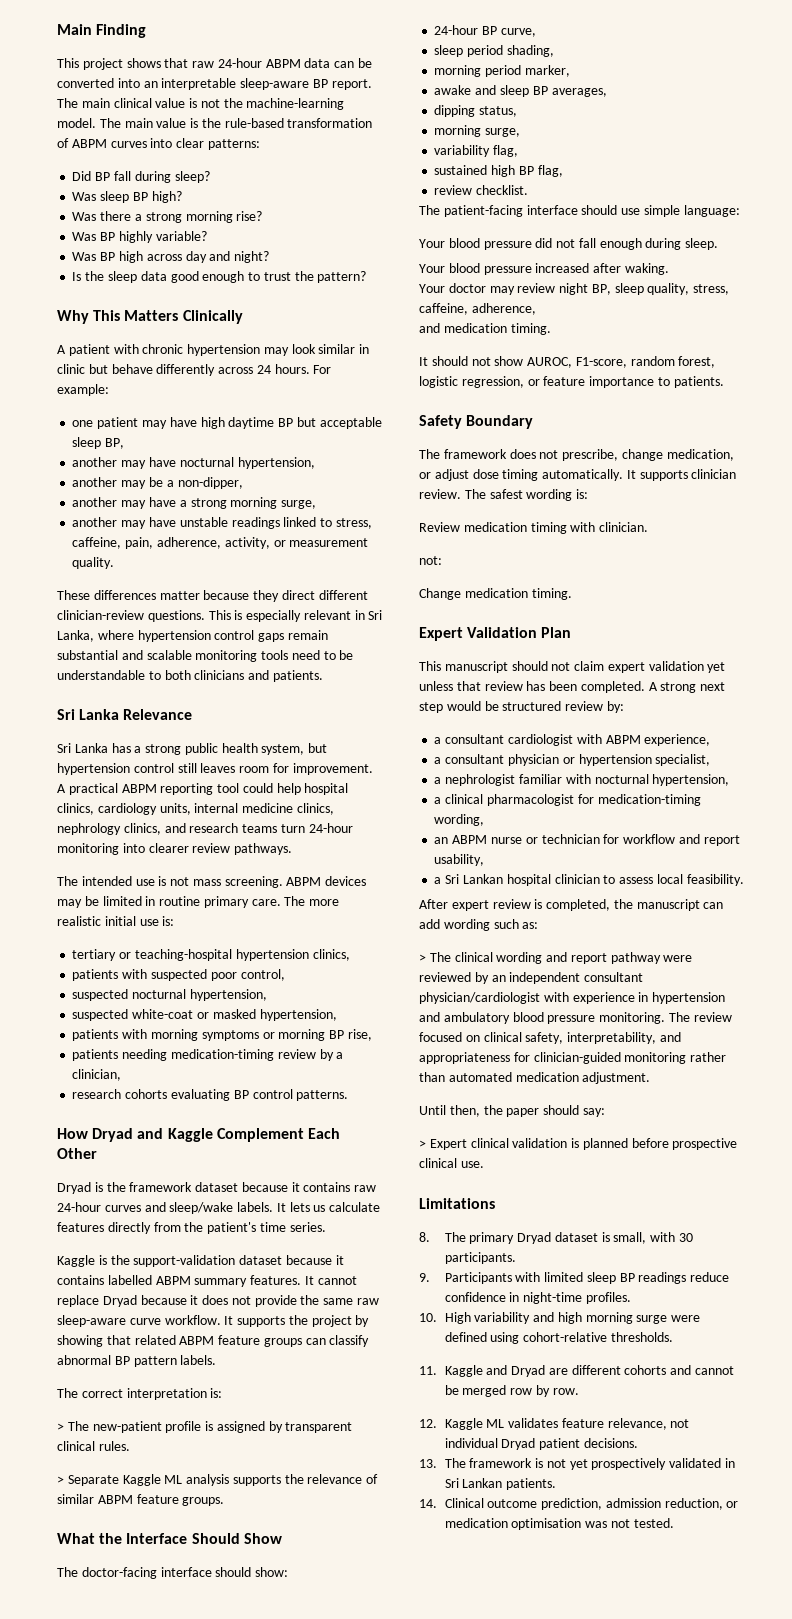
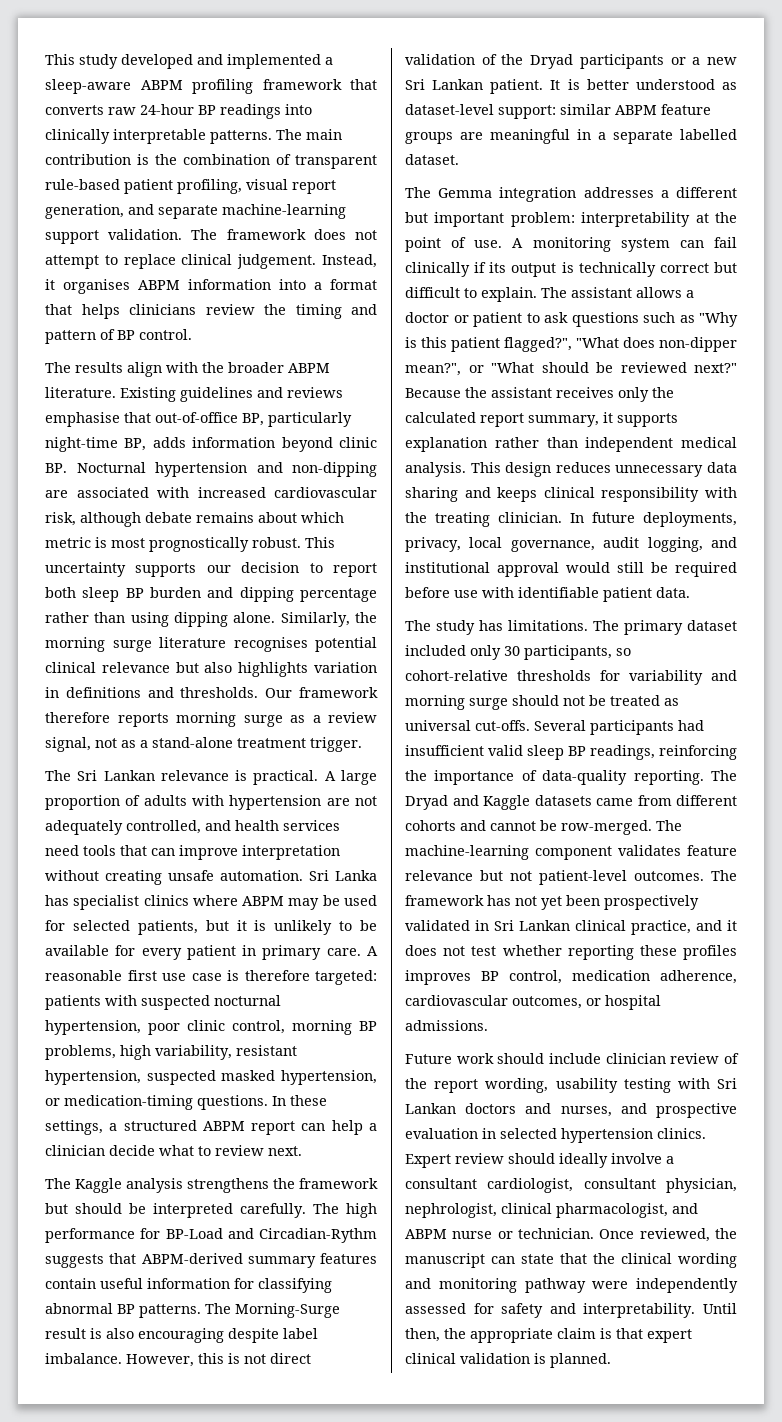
- Main Finding
- This project shows that raw 24-hour ABPM data can be converted into an interpretable sleep-aware BP report. The main clinical value is not the machine-learning model. The main value is the rule-based transformation of ABPM curves into clear patterns:
- Did BP fall during sleep?
- Was sleep BP high?
- Was there a strong morning rise?
- Was BP highly variable?
- Was BP high across day and night?
- Is the sleep data good enough to trust the pattern?
- Why This Matters Clinically
- A patient with chronic hypertension may look similar in clinic but behave differently across 24 hours. For example:
- one patient may have high daytime BP but acceptable sleep BP,
- another may have nocturnal hypertension,
- another may be a non-dipper,
- another may have a strong morning surge,
- another may have unstable readings linked to stress, caffeine, pain, adherence, activity, or measurement quality.
- These differences matter because they direct different clinician-review questions. This is especially relevant in Sri Lanka, where hypertension control gaps remain substantial and scalable monitoring tools need to be understandable to both clinicians and patients.
- Sri Lanka Relevance
- Sri Lanka has a strong public health system, but hypertension control still leaves room for improvement. A practical ABPM reporting tool could help hospital clinics, cardiology units, internal medicine clinics, nephrology clinics, and research teams turn 24-hour monitoring into clearer review pathways.
- The intended use is not mass screening. ABPM devices may be limited in routine primary care. The more realistic initial use is:
- tertiary or teaching-hospital hypertension clinics,
- patients with suspected poor control,
- suspected nocturnal hypertension,
- suspected white-coat or masked hypertension,
- patients with morning symptoms or morning BP rise,
- patients needing medication-timing review by a clinician,
- research cohorts evaluating BP control patterns.
- How Dryad and Kaggle Complement Each Other
- Dryad is the framework dataset because it contains raw 24-hour curves and sleep/wake labels. It lets us calculate features directly from the patient's time series.
- Kaggle is the support-validation dataset because it contains labelled ABPM summary features. It cannot replace Dryad because it does not provide the same raw sleep-aware curve workflow. It supports the project by showing that related ABPM feature groups can classify abnormal BP pattern labels.
- The correct interpretation is:
- > The new-patient profile is assigned by transparent clinical rules.
- > Separate Kaggle ML analysis supports the relevance of similar ABPM feature groups.
- What the Interface Should Show
- The doctor-facing interface should show:
- 24-hour BP curve,
- sleep period shading,
- morning period marker,
- awake and sleep BP averages,
- dipping status,
- morning surge,
- variability flag,
- sustained high BP flag,
- review checklist.
- The patient-facing interface should use simple language:
- Your blood pressure did not fall enough during sleep.
- Your blood pressure increased after waking.
- Your doctor may review night BP, sleep quality, stress, caffeine, adherence,
- and medication timing.
- It should not show AUROC, F1-score, random forest, logistic regression, or feature importance to patients.
- Safety Boundary
- The framework does not prescribe, change medication, or adjust dose timing automatically. It supports clinician review. The safest wording is:
- Review medication timing with clinician.
- not:
- Change medication timing.
- Expert Validation Plan
- This manuscript should not claim expert validation yet unless that review has been completed. A strong next step would be structured review by:
- a consultant cardiologist with ABPM experience,
- a consultant physician or hypertension specialist,
- a nephrologist familiar with nocturnal hypertension,
- a clinical pharmacologist for medication-timing wording,
- an ABPM nurse or technician for workflow and report usability,
- a Sri Lankan hospital clinician to assess local feasibility.
- After expert review is completed, the manuscript can add wording such as:
- > The clinical wording and report pathway were reviewed by an independent consultant physician/cardiologist with experience in hypertension and ambulatory blood pressure monitoring. The review focused on clinical safety, interpretability, and appropriateness for clinician-guided monitoring rather than automated medication adjustment.
- Until then, the paper should say:
- > Expert clinical validation is planned before prospective clinical use.
- Limitations
- 8. The primary Dryad dataset is small, with 30 participants.
- 9. Participants with limited sleep BP readings reduce confidence in night-time profiles.
- 10. High variability and high morning surge were defined using cohort-relative thresholds.
- 11. Kaggle and Dryad are different cohorts and cannot be merged row by row.
- 12. Kaggle ML validates feature relevance, not individual Dryad patient decisions.
- 13. The framework is not yet prospectively validated in Sri Lankan patients.
- 14. Clinical outcome prediction, admission reduction, or medication optimisation was not tested.
+ This study developed and implemented a sleep-aware ABPM profiling framework that converts raw 24-hour BP readings into clinically interpretable patterns. The main contribution is the combination of transparent rule-based patient profiling, visual report generation, and separate machine-learning support validation. The framework does not attempt to replace clinical judgement. Instead, it organises ABPM information into a format that helps clinicians review the timing and pattern of BP control.
+ The results align with the broader ABPM literature. Existing guidelines and reviews emphasise that out-of-office BP, particularly night-time BP, adds information beyond clinic BP. Nocturnal hypertension and non-dipping are associated with increased cardiovascular risk, although debate remains about which metric is most prognostically robust. This uncertainty supports our decision to report both sleep BP burden and dipping percentage rather than using dipping alone. Similarly, the morning surge literature recognises potential clinical relevance but also highlights variation in definitions and thresholds. Our framework therefore reports morning surge as a review signal, not as a stand-alone treatment trigger.
+ The Sri Lankan relevance is practical. A large proportion of adults with hypertension are not adequately controlled, and health services need tools that can improve interpretation without creating unsafe automation. Sri Lanka has specialist clinics where ABPM may be used for selected patients, but it is unlikely to be available for every patient in primary care. A reasonable first use case is therefore targeted: patients with suspected nocturnal hypertension, poor clinic control, morning BP problems, high variability, resistant hypertension, suspected masked hypertension, or medication-timing questions. In these settings, a structured ABPM report can help a clinician decide what to review next.
+ The Kaggle analysis strengthens the framework but should be interpreted carefully. The high performance for BP-Load and Circadian-Rythm suggests that ABPM-derived summary features contain useful information for classifying abnormal BP patterns. The Morning-Surge result is also encouraging despite label imbalance. However, this is not direct validation of the Dryad participants or a new Sri Lankan patient. It is better understood as dataset-level support: similar ABPM feature groups are meaningful in a separate labelled dataset.
+ The Gemma integration addresses a different but important problem: interpretability at the point of use. A monitoring system can fail clinically if its output is technically correct but difficult to explain. The assistant allows a doctor or patient to ask questions such as "Why is this patient flagged?", "What does non-dipper mean?", or "What should be reviewed next?" Because the assistant receives only the calculated report summary, it supports explanation rather than independent medical analysis. This design reduces unnecessary data sharing and keeps clinical responsibility with the treating clinician. In future deployments, privacy, local governance, audit logging, and institutional approval would still be required before use with identifiable patient data.
+ The study has limitations. The primary dataset included only 30 participants, so cohort-relative thresholds for variability and morning surge should not be treated as universal cut-offs. Several participants had insufficient valid sleep BP readings, reinforcing the importance of data-quality reporting. The Dryad and Kaggle datasets came from different cohorts and cannot be row-merged. The machine-learning component validates feature relevance but not patient-level outcomes. The framework has not yet been prospectively validated in Sri Lankan clinical practice, and it does not test whether reporting these profiles improves BP control, medication adherence, cardiovascular outcomes, or hospital admissions.
+ Future work should include clinician review of the report wording, usability testing with Sri Lankan doctors and nurses, and prospective evaluation in selected hypertension clinics. Expert review should ideally involve a consultant cardiologist, consultant physician, nephrologist, clinical pharmacologist, and ABPM nurse or technician. Once reviewed, the manuscript can state that the clinical wording and monitoring pathway were independently assessed for safety and interpretability. Until then, the appropriate claim is that expert clinical validation is planned.

